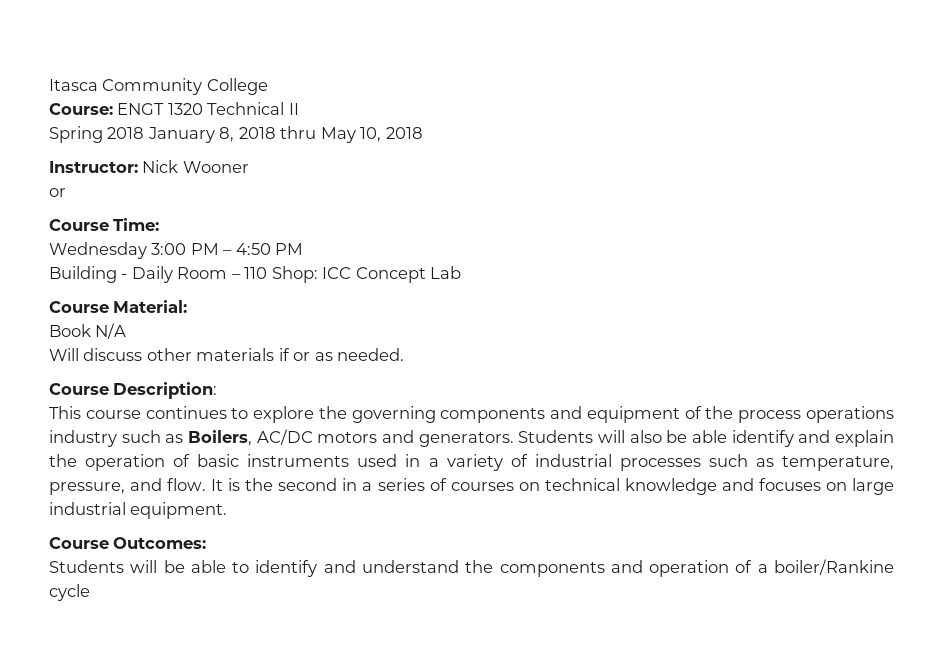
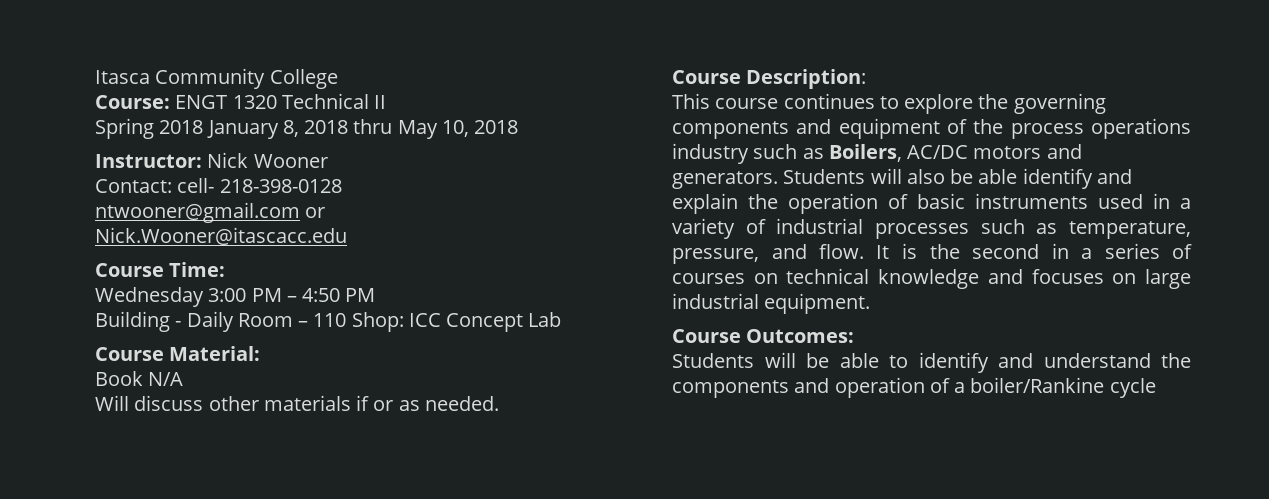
  Instructor: Nick Wooner
- or
+ Contact: cell- 218-398-0128
+ ntwooner@gmail.com or
+ Nick.Wooner@itascacc.edu

